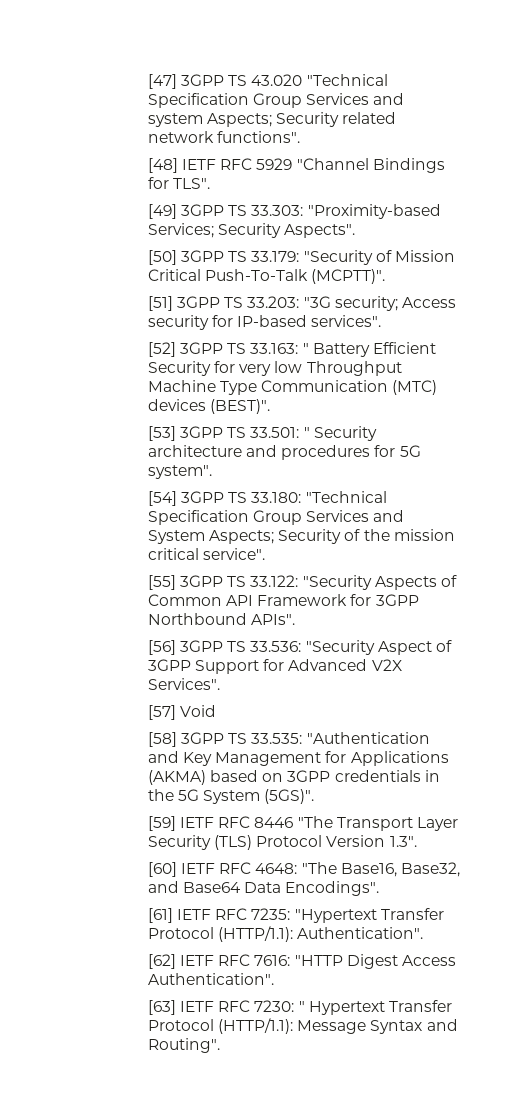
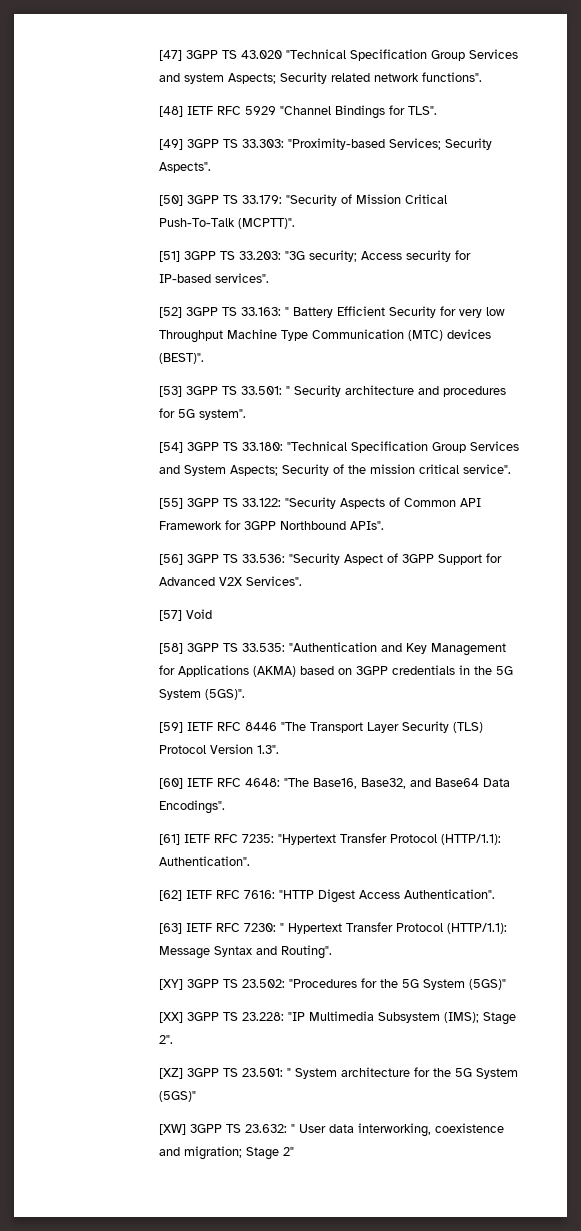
+ [XY] 3GPP TS 23.502: "Procedures for the 5G System (5GS)"
+ [XX] 3GPP TS 23.228: "IP Multimedia Subsystem (IMS); Stage 2".
+ [XZ] 3GPP TS 23.501: " System architecture for the 5G System (5GS)"
+ [XW] 3GPP TS 23.632: " User data interworking, coexistence and migration; Stage 2"

